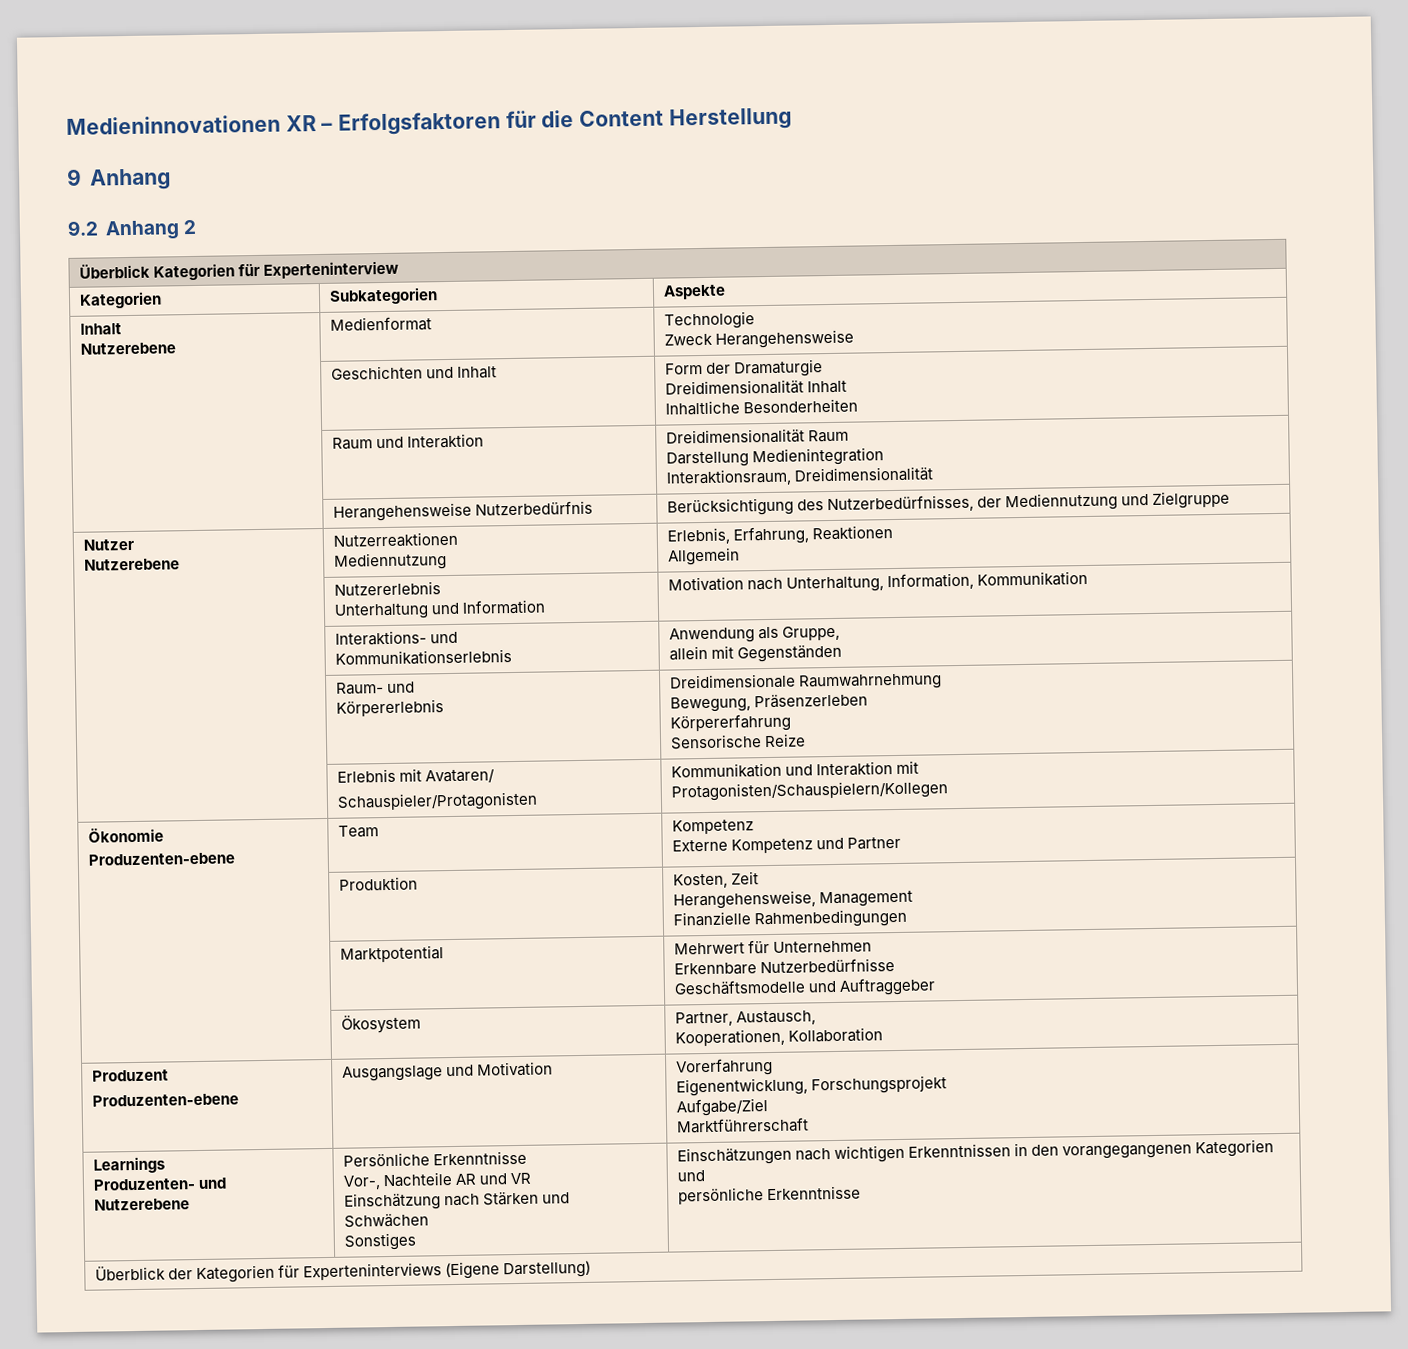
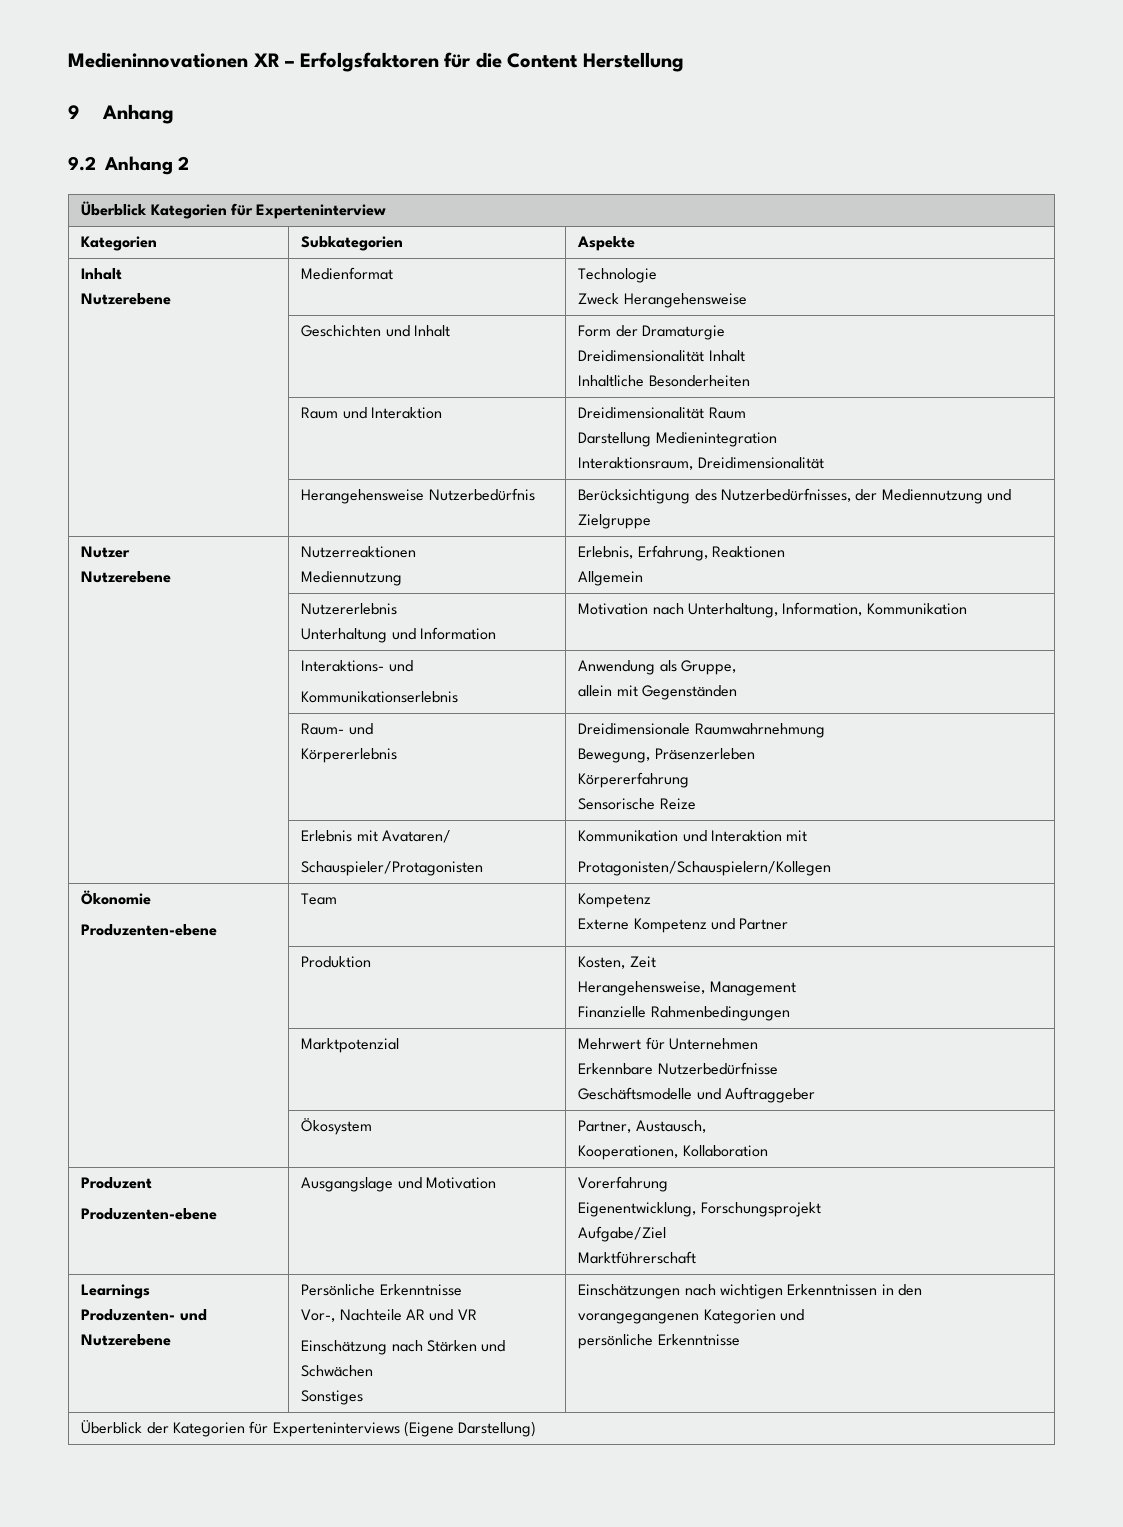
- | Marktpotential | Mehrwert für Unternehmen
+ | Marktpotenzial | Mehrwert für Unternehmen

